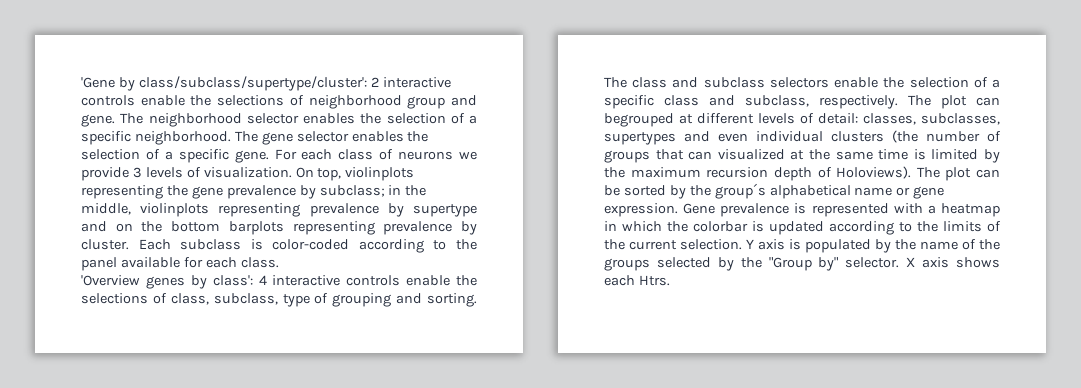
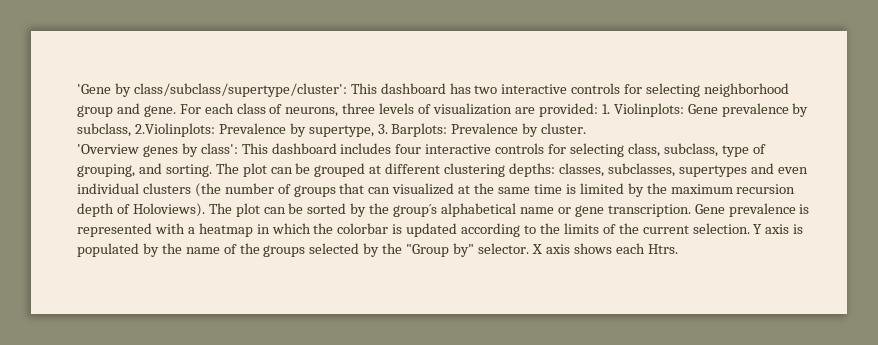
- 'Gene by class/subclass/supertype/cluster': 2 interactive controls enable the selections of neighborhood group and gene. The neighborhood selector enables the selection of a specific neighborhood. The gene selector enables the selection of a specific gene. For each class of neurons we provide 3 levels of visualization. On top, violinplots representing the gene prevalence by subclass; in the middle, violinplots representing prevalence by supertype and on the bottom barplots representing prevalence by cluster. Each subclass is color-coded according to the panel available for each class.
- 'Overview genes by class': 4 interactive controls enable the selections of class, subclass, type of grouping and sorting.
+ 'Gene by class/subclass/supertype/cluster': This dashboard has two interactive controls for selecting neighborhood group and gene. For each class of neurons, three levels of visualization are provided: 1. Violinplots: Gene prevalence by subclass, 2.Violinplots: Prevalence by supertype, 3. Barplots: Prevalence by cluster.
+ 'Overview genes by class': This dashboard includes four interactive controls for selecting class, subclass, type of grouping, and sorting.
- The class and subclass selectors enable the selection of a specific class and subclass, respectively. The plot can begrouped at different levels of detail: classes, subclasses, supertypes and even individual clusters (the number of groups that can visualized at the same time is limited by the maximum recursion depth of Holoviews).
+ The plot can be grouped at different clustering depths: classes, subclasses, supertypes and even individual clusters (the number of groups that can visualized at the same time is limited by the maximum recursion depth of Holoviews).
- The plot can be sorted by the group´s alphabetical name or gene expression.
+ The plot can be sorted by the group´s alphabetical name or gene transcription.

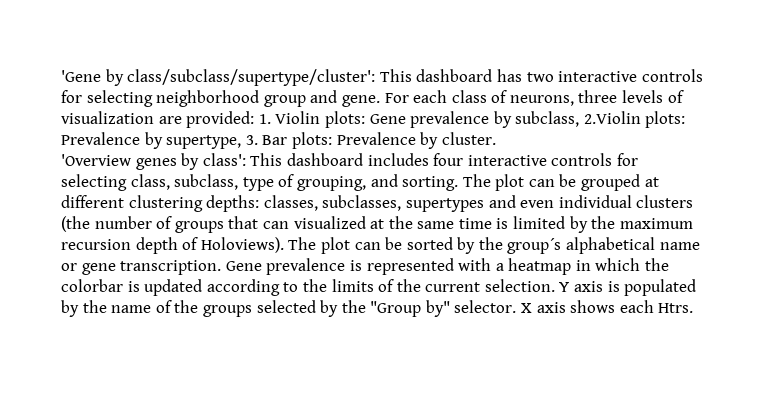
- For each class of neurons, three levels of visualization are provided: 1. Violinplots: Gene prevalence by subclass, 2.Violinplots: Prevalence by supertype, 3. Barplots: Prevalence by cluster.
+ For each class of neurons, three levels of visualization are provided: 1. Violin plots: Gene prevalence by subclass, 2.Violin plots: Prevalence by supertype, 3. Bar plots: Prevalence by cluster.

